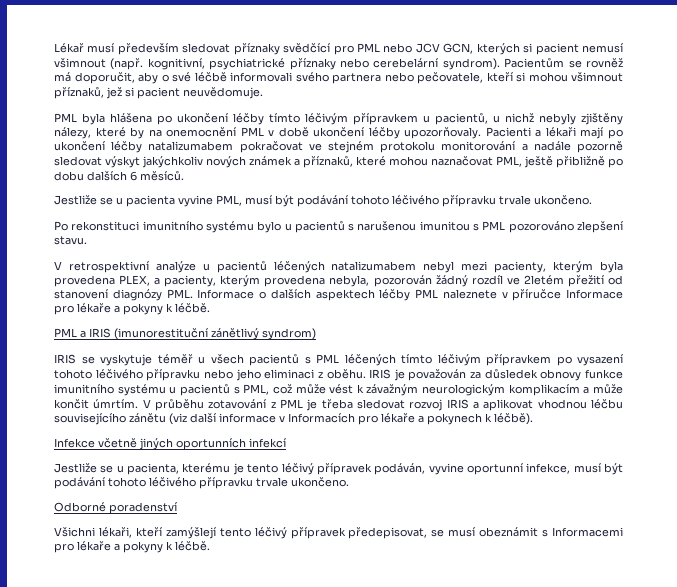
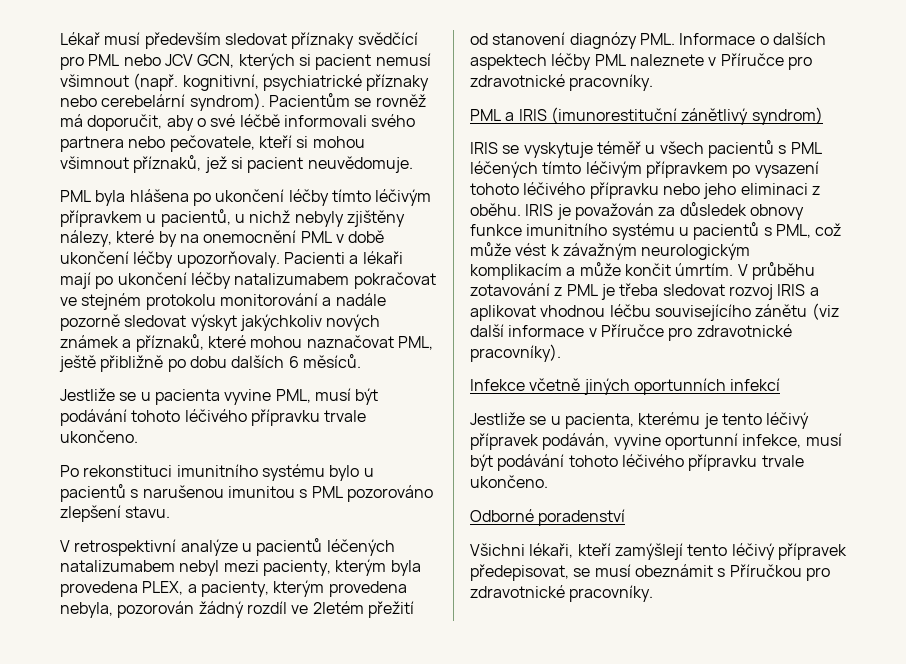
- V retrospektivní analýze u pacientů léčených natalizumabem nebyl mezi pacienty, kterým byla provedena PLEX, a pacienty, kterým provedena nebyla, pozorován žádný rozdíl ve 2letém přežití od stanovení diagnózy PML. Informace o dalších aspektech léčby PML naleznete v příručce Informace pro lékaře a pokyny k léčbě.
+ V retrospektivní analýze u pacientů léčených natalizumabem nebyl mezi pacienty, kterým byla provedena PLEX, a pacienty, kterým provedena nebyla, pozorován žádný rozdíl ve 2letém přežití od stanovení diagnózy PML. Informace o dalších aspektech léčby PML naleznete v Příručce pro zdravotnické pracovníky.
- V průběhu zotavování z PML je třeba sledovat rozvoj IRIS a aplikovat vhodnou léčbu souvisejícího zánětu (viz další informace v Informacích pro lékaře a pokynech k léčbě).
+ V průběhu zotavování z PML je třeba sledovat rozvoj IRIS a aplikovat vhodnou léčbu souvisejícího zánětu (viz další informace v Příručce pro zdravotnické pracovníky).
- Všichni lékaři, kteří zamýšlejí tento léčivý přípravek předepisovat, se musí obeznámit s Informacemi pro lékaře a pokyny k léčbě.
+ Všichni lékaři, kteří zamýšlejí tento léčivý přípravek předepisovat, se musí obeznámit s Příručkou pro zdravotnické pracovníky.

